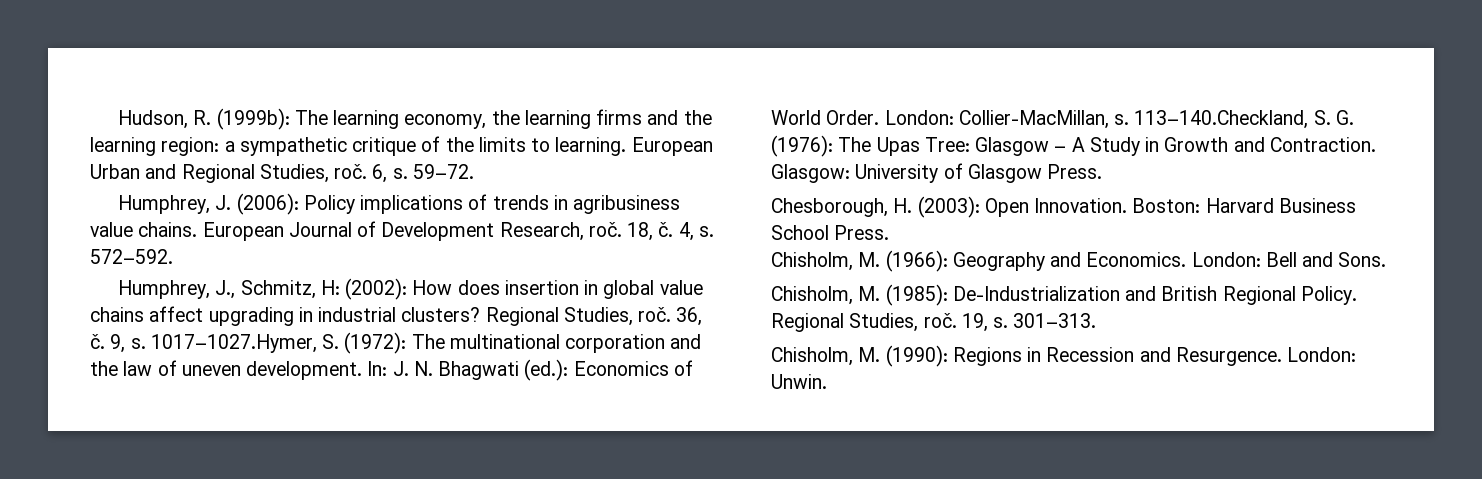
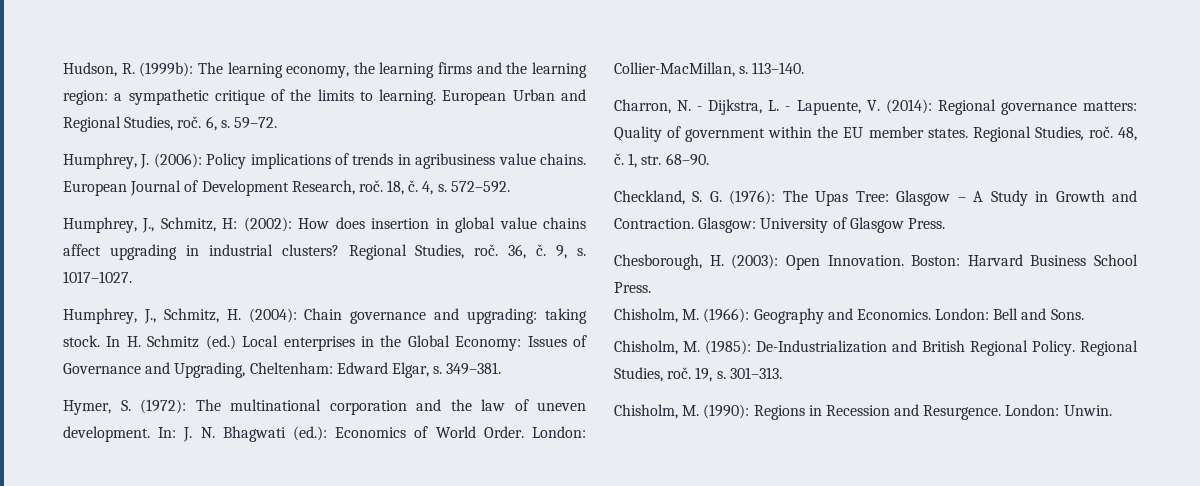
- 1017–1027.Hymer, S. (1972): The multinational corporation and the law of uneven development.
+ 1017–1027.
+ Humphrey, J., Schmitz, H. (2004): Chain governance and upgrading: taking stock. In H. Schmitz (ed.) Local enterprises in the Global Economy: Issues of Governance and Upgrading, Cheltenham: Edward Elgar, s. 349–381.
+ Hymer, S. (1972): The multinational corporation and the law of uneven development.
- 113–140.Checkland, S. G. (1976): The Upas Tree: Glasgow – A Study in Growth and Contraction.
+ 113–140.
+ Charron, N. - Dijkstra, L. - Lapuente, V. (2014): Regional governance matters: Quality of government within the EU member states. Regional Studies, roč. 48, č. 1, str. 68–90.
+ Checkland, S. G. (1976): The Upas Tree: Glasgow – A Study in Growth and Contraction.

